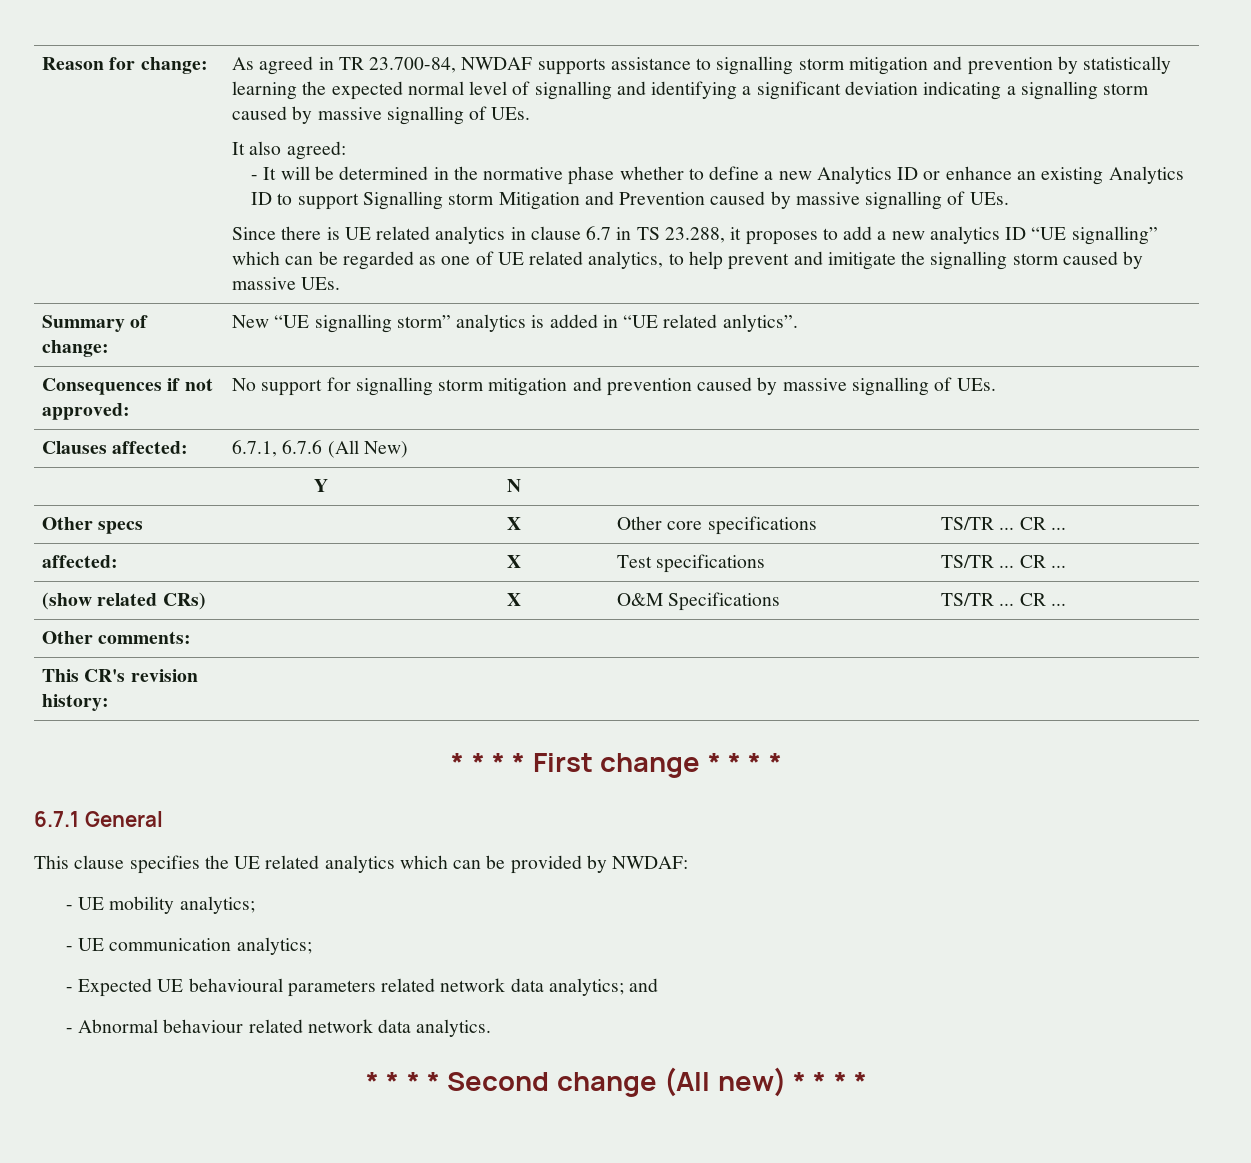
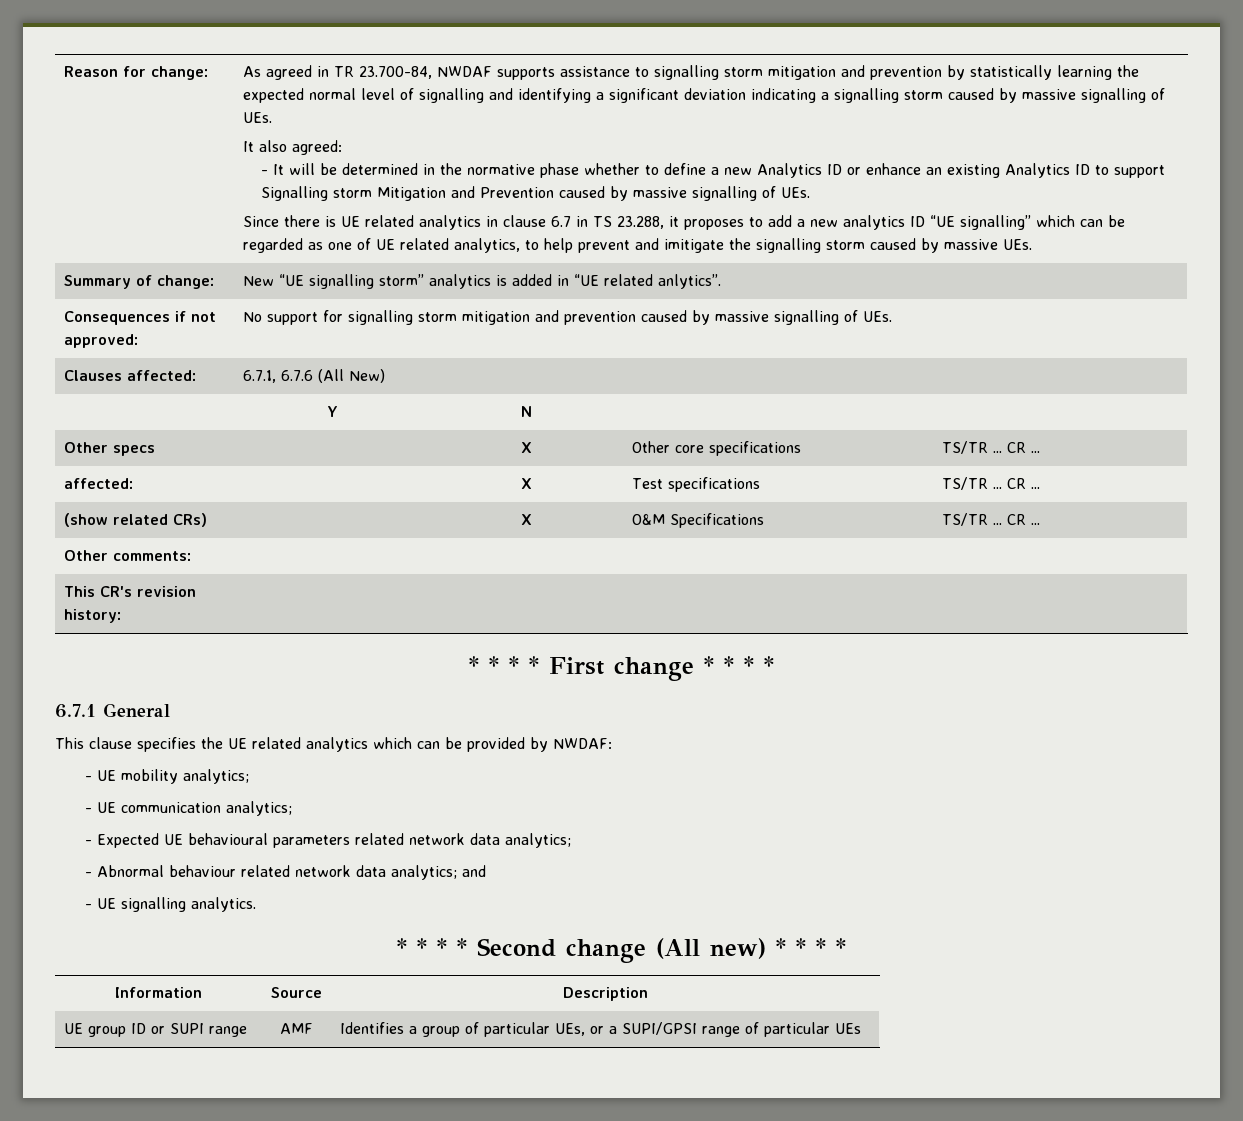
- - Expected UE behavioural parameters related network data analytics; and
+ - Expected UE behavioural parameters related network data analytics;
- - Abnormal behaviour related network data analytics.
+ - Abnormal behaviour related network data analytics; and
+ - UE signalling analytics.
+ Information | Source | Description
+ UE group ID or SUPI range | AMF | Identifies a group of particular UEs, or a SUPI/GPSI range of particular UEs

